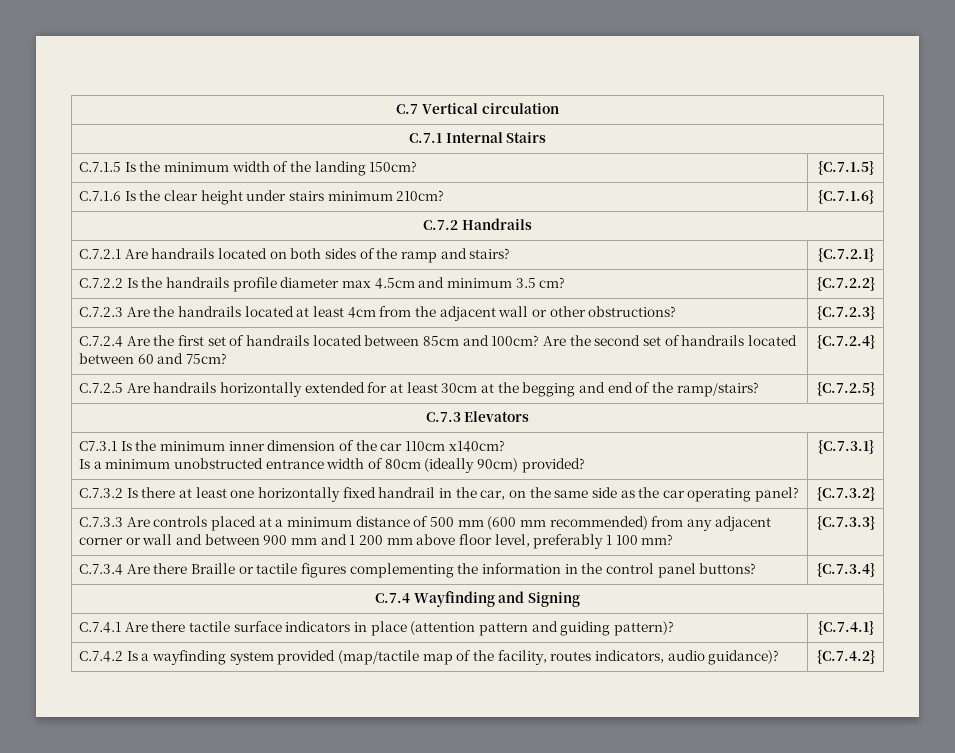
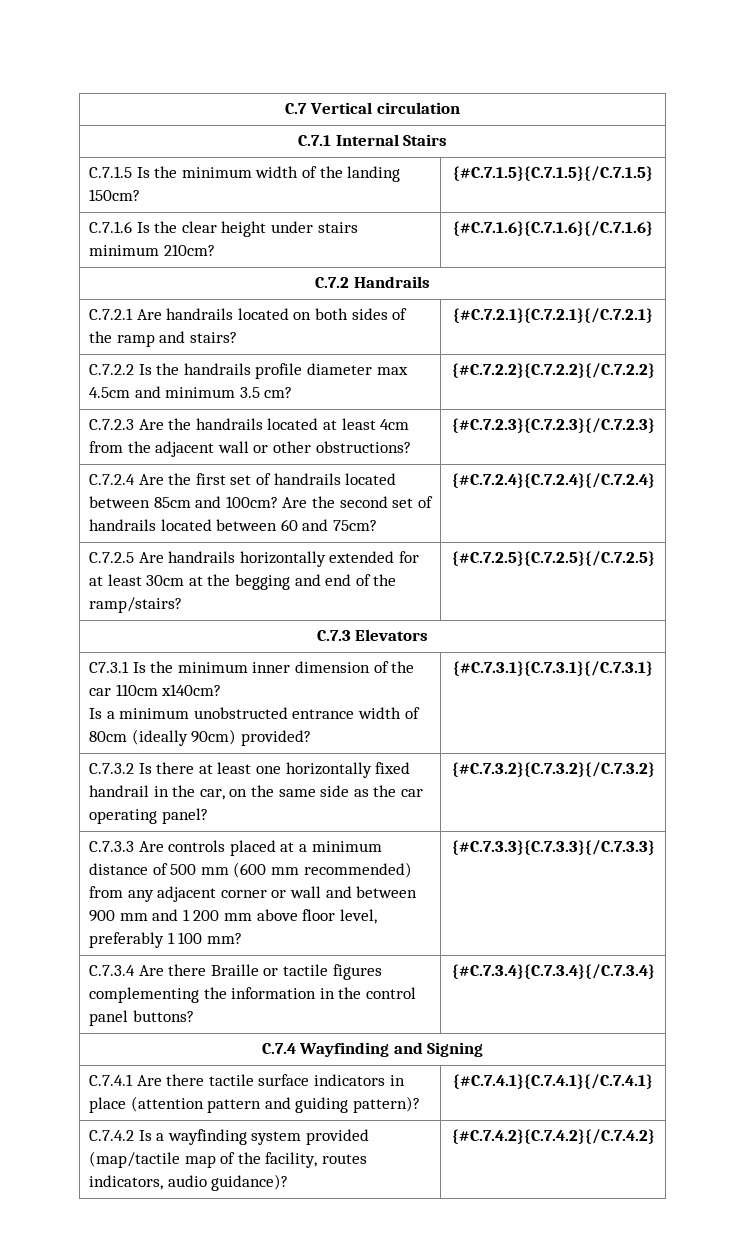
- C.7.1.5 Is the minimum width of the landing 150cm? | {C.7.1.5}
+ C.7.1.5 Is the minimum width of the landing 150cm? | {#C.7.1.5}{C.7.1.5}{/C.7.1.5}
- C.7.1.6 Is the clear height under stairs minimum 210cm? | {C.7.1.6}
+ C.7.1.6 Is the clear height under stairs minimum 210cm? | {#C.7.1.6}{C.7.1.6}{/C.7.1.6}
- C.7.2.1 Are handrails located on both sides of the ramp and stairs? | {C.7.2.1}
+ C.7.2.1 Are handrails located on both sides of the ramp and stairs? | {#C.7.2.1}{C.7.2.1}{/C.7.2.1}
- C.7.2.2 Is the handrails profile diameter max 4.5cm and minimum 3.5 cm? | {C.7.2.2}
+ C.7.2.2 Is the handrails profile diameter max 4.5cm and minimum 3.5 cm? | {#C.7.2.2}{C.7.2.2}{/C.7.2.2}
- C.7.2.3 Are the handrails located at least 4cm from the adjacent wall or other obstructions? | {C.7.2.3}
+ C.7.2.3 Are the handrails located at least 4cm from the adjacent wall or other obstructions? | {#C.7.2.3}{C.7.2.3}{/C.7.2.3}
- C.7.2.4 Are the first set of handrails located between 85cm and 100cm? Are the second set of handrails located between 60 and 75cm? | {C.7.2.4}
+ C.7.2.4 Are the first set of handrails located between 85cm and 100cm? Are the second set of handrails located between 60 and 75cm? | {#C.7.2.4}{C.7.2.4}{/C.7.2.4}
- C.7.2.5 Are handrails horizontally extended for at least 30cm at the begging and end of the ramp/stairs? | {C.7.2.5}
+ C.7.2.5 Are handrails horizontally extended for at least 30cm at the begging and end of the ramp/stairs? | {#C.7.2.5}{C.7.2.5}{/C.7.2.5}
  C7.3.1 Is the minimum inner dimension of the car 110cm x140cm?
- Is a minimum unobstructed entrance width of 80cm (ideally 90cm) provided? | {C.7.3.1}
+ Is a minimum unobstructed entrance width of 80cm (ideally 90cm) provided? | {#C.7.3.1}{C.7.3.1}{/C.7.3.1}
- C.7.3.2 Is there at least one horizontally fixed handrail in the car, on the same side as the car operating panel? | {C.7.3.2}
+ C.7.3.2 Is there at least one horizontally fixed handrail in the car, on the same side as the car operating panel? | {#C.7.3.2}{C.7.3.2}{/C.7.3.2}
- C.7.3.3 Are controls placed at a minimum distance of 500 mm (600 mm recommended) from any adjacent corner or wall and between 900 mm and 1 200 mm above floor level, preferably 1 100 mm? | {C.7.3.3}
+ C.7.3.3 Are controls placed at a minimum distance of 500 mm (600 mm recommended) from any adjacent corner or wall and between 900 mm and 1 200 mm above floor level, preferably 1 100 mm? | {#C.7.3.3}{C.7.3.3}{/C.7.3.3}
- C.7.3.4 Are there Braille or tactile figures complementing the information in the control panel buttons? | {C.7.3.4}
+ C.7.3.4 Are there Braille or tactile figures complementing the information in the control panel buttons? | {#C.7.3.4}{C.7.3.4}{/C.7.3.4}
- C.7.4.1 Are there tactile surface indicators in place (attention pattern and guiding pattern)? | {C.7.4.1}
+ C.7.4.1 Are there tactile surface indicators in place (attention pattern and guiding pattern)? | {#C.7.4.1}{C.7.4.1}{/C.7.4.1}
- C.7.4.2 Is a wayfinding system provided (map/tactile map of the facility, routes indicators, audio guidance)? | {C.7.4.2}
+ C.7.4.2 Is a wayfinding system provided (map/tactile map of the facility, routes indicators, audio guidance)? | {#C.7.4.2}{C.7.4.2}{/C.7.4.2}

